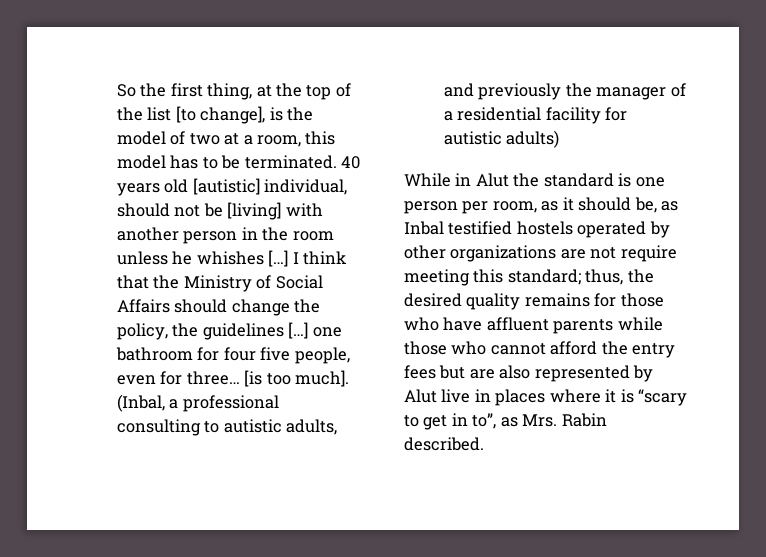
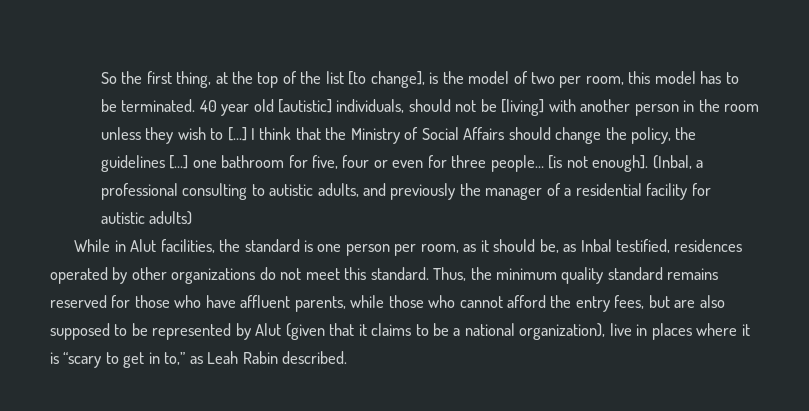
- So the first thing, at the top of the list [to change], is the model of two at a room, this model has to be terminated.
+ So the first thing, at the top of the list [to change], is the model of two per room, this model has to be terminated.
- 40 years old [autistic] individual, should not be [living] with another person in the room unless he whishes […]
+ 40 year old [autistic] individuals, should not be [living] with another person in the room unless they wish to […]
- I think that the Ministry of Social Affairs should change the policy, the guidelines […] one bathroom for four five people, even for three… [is too much].
+ I think that the Ministry of Social Affairs should change the policy, the guidelines […] one bathroom for five, four or even for three people… [is not enough].
- While in Alut the standard is one person per room, as it should be, as Inbal testified hostels operated by other organizations are not require meeting this standard; thus, the desired quality remains for those who have affluent parents while those who cannot afford the entry fees but are also represented by Alut live in places where it is “scary to get in to”, as Mrs. Rabin described.
+ While in Alut facilities, the standard is one person per room, as it should be, as Inbal testified, residences operated by other organizations do not meet this standard. Thus, the minimum quality standard remains reserved for those who have affluent parents, while those who cannot afford the entry fees, but are also supposed to be represented by Alut (given that it claims to be a national organization), live in places where it is “scary to get in to,” as Leah Rabin described.

